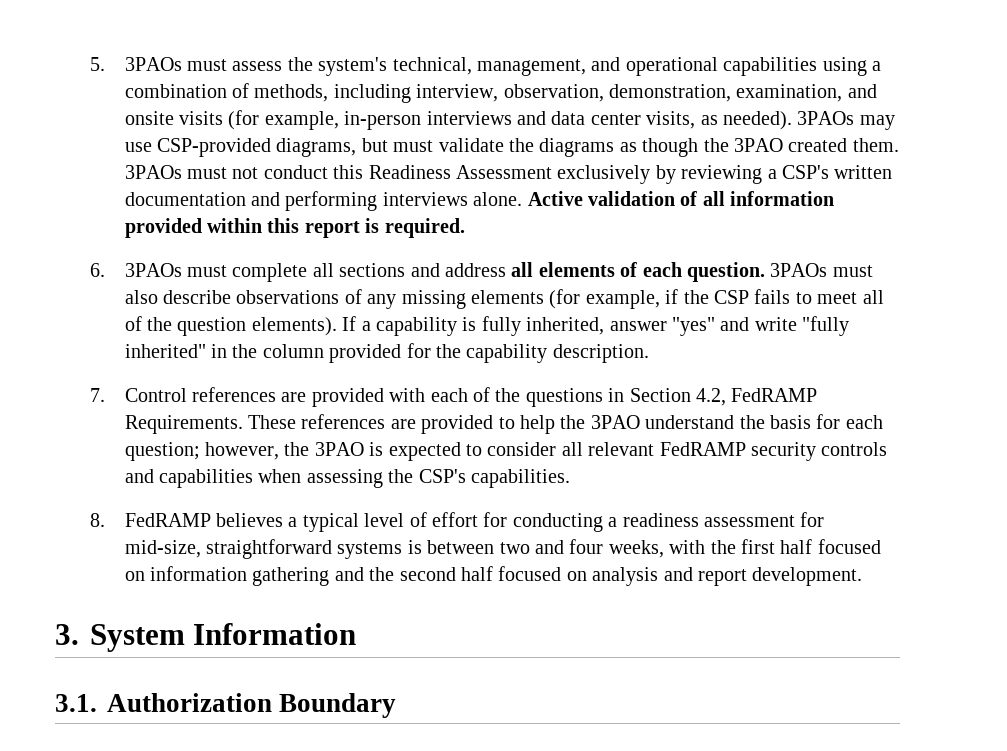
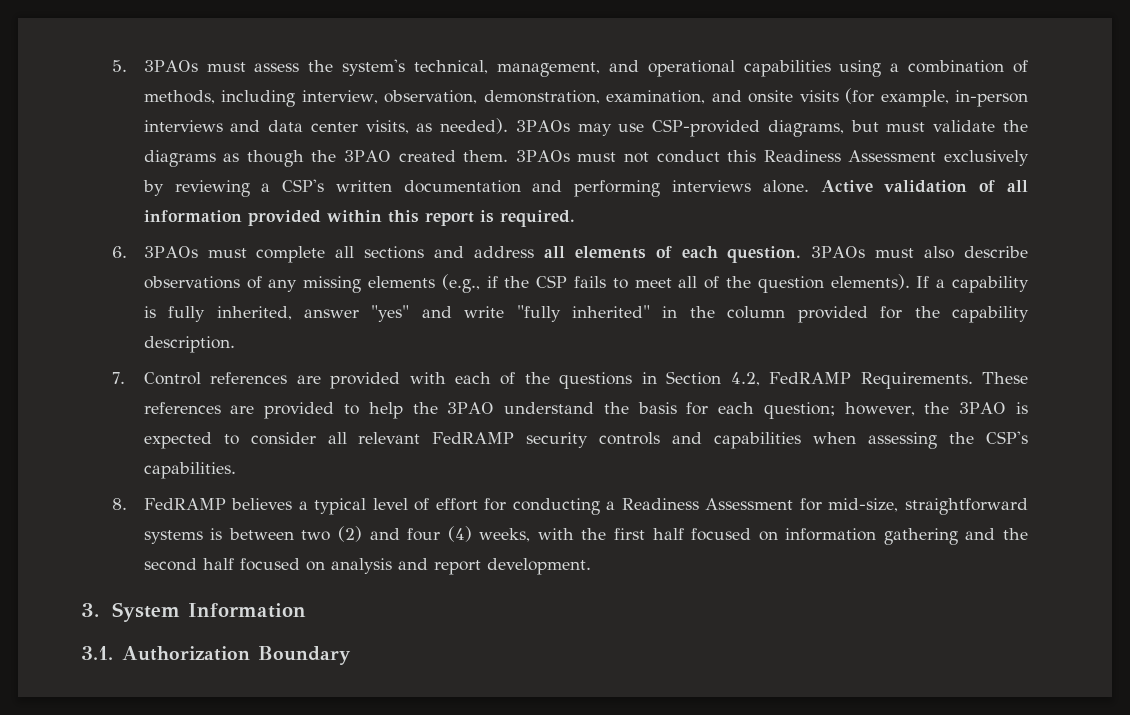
- 3PAOs must also describe observations of any missing elements (for example, if the CSP fails to meet all of the question elements).
+ 3PAOs must also describe observations of any missing elements (e.g., if the CSP fails to meet all of the question elements).
- 8. FedRAMP believes a typical level of effort for conducting a readiness assessment for mid-size, straightforward systems is between two and four weeks, with the first half focused on information gathering and the second half focused on analysis and report development.
+ 8. FedRAMP believes a typical level of effort for conducting a Readiness Assessment for mid-size, straightforward systems is between two (2) and four (4) weeks, with the first half focused on information gathering and the second half focused on analysis and report development.

